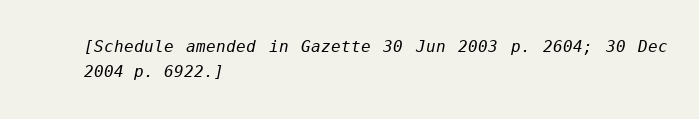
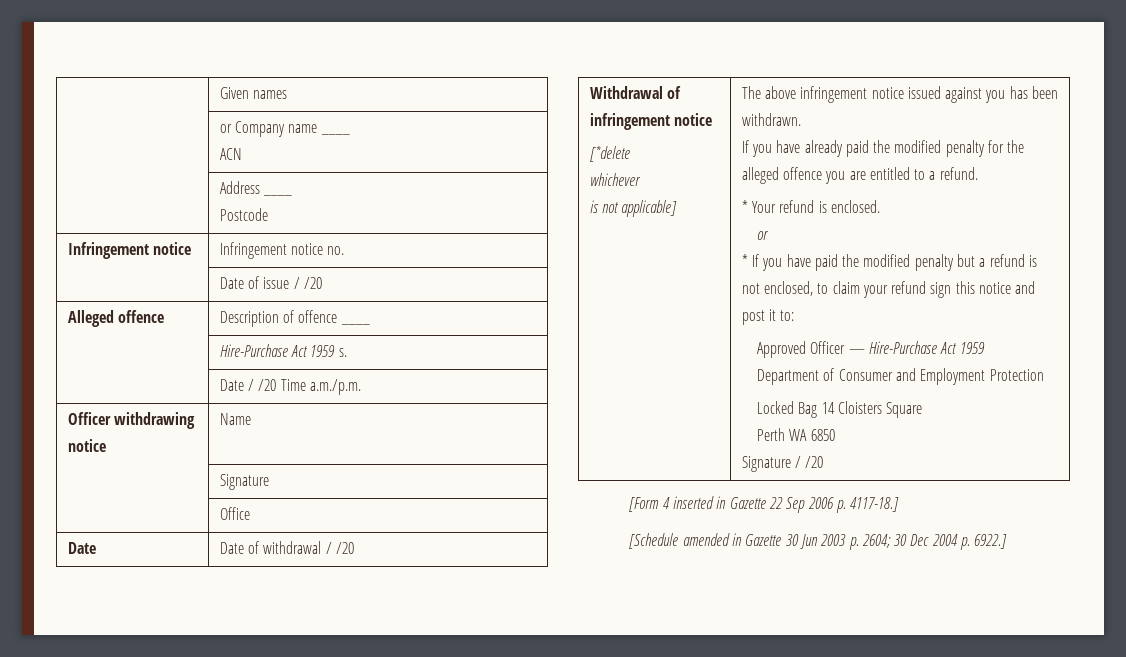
+ | Given names
+ | or Company name ____
+ ACN
+ | Address ____
+ Postcode
+ Infringement notice | Infringement notice no.
+ | Date of issue / /20
+ Alleged offence | Description of offence ____
+ | Hire-Purchase Act 1959 s.
+ | Date / /20 Time a.m./p.m.
+ Officer withdrawing notice | Name
+ | Signature
+ | Office
+ Date | Date of withdrawal / /20
+ Withdrawal of infringement notice
+ [*delete
+ whichever
+ is not applicable] | The above infringement notice issued against you has been withdrawn.
+ If you have already paid the modified penalty for the alleged offence you are entitled to a refund.
+ * Your refund is enclosed.
+ or
+ * If you have paid the modified penalty but a refund is not enclosed, to claim your refund sign this notice and post it to:
+ Approved Officer — Hire-Purchase Act 1959
+ Department of Consumer and Employment Protection
+ Locked Bag 14 Cloisters Square
+ Perth WA 6850
+ Signature / /20
+ [Form 4 inserted in Gazette 22 Sep 2006 p. 4117-18.]

